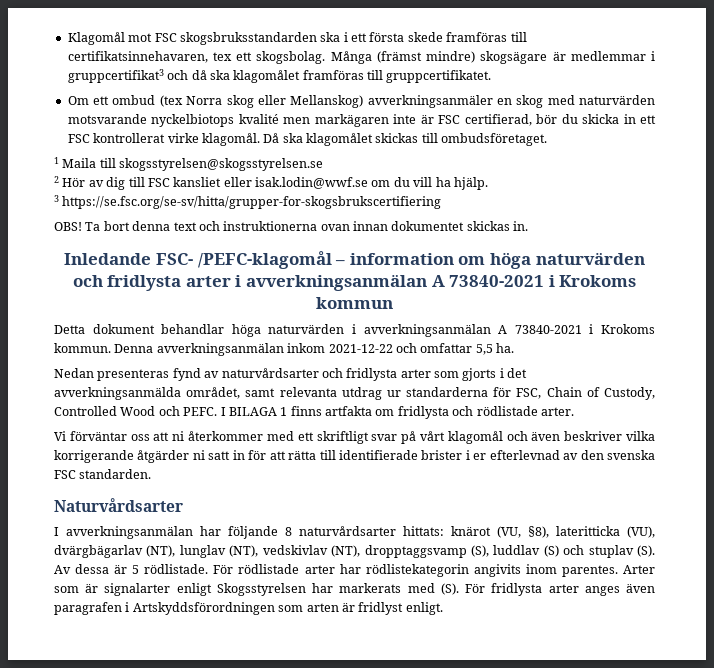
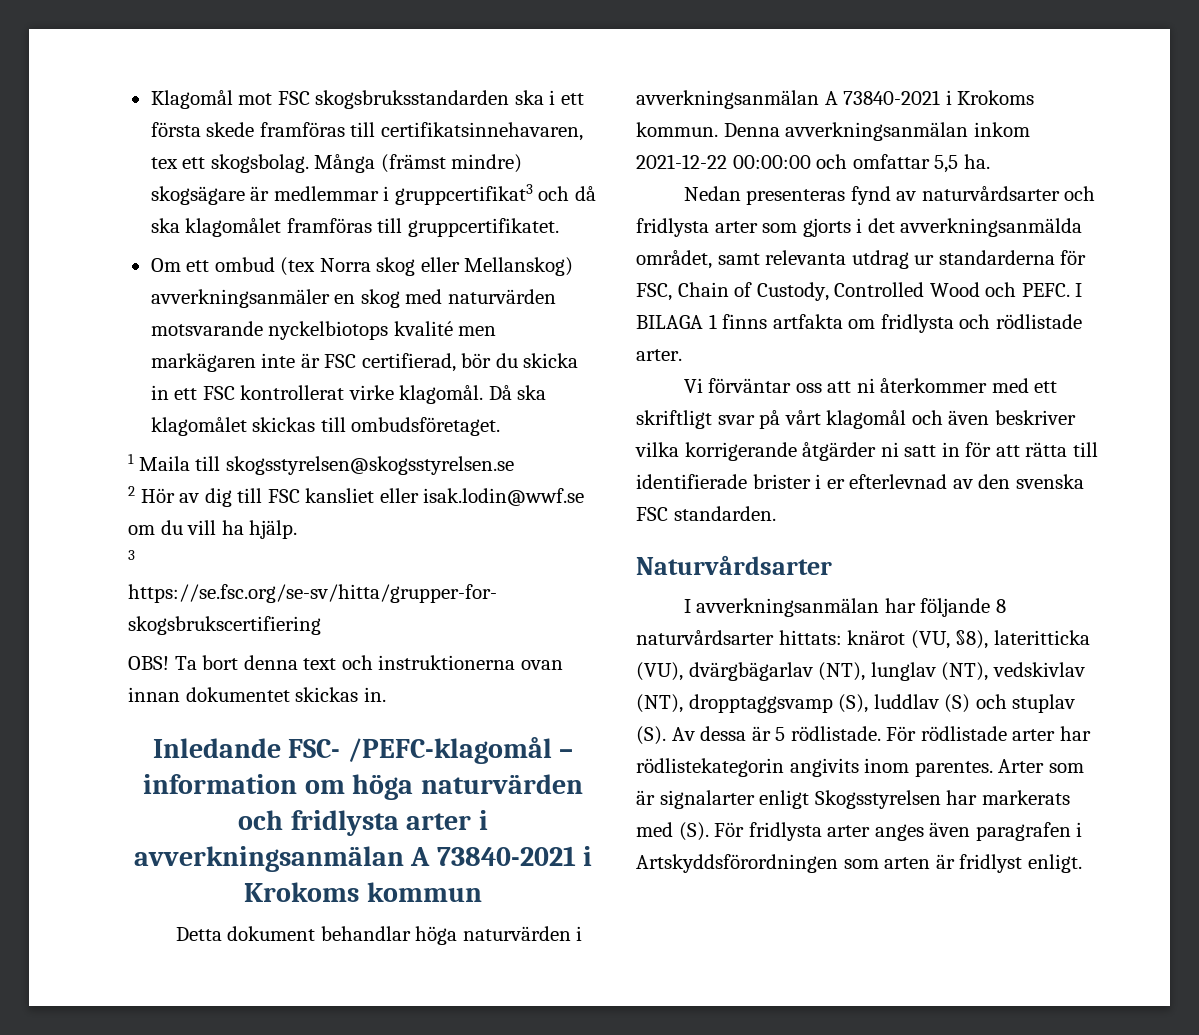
- Denna avverkningsanmälan inkom 2021-12-22 och omfattar 5,5 ha.
+ Denna avverkningsanmälan inkom 2021-12-22 00:00:00 och omfattar 5,5 ha.

